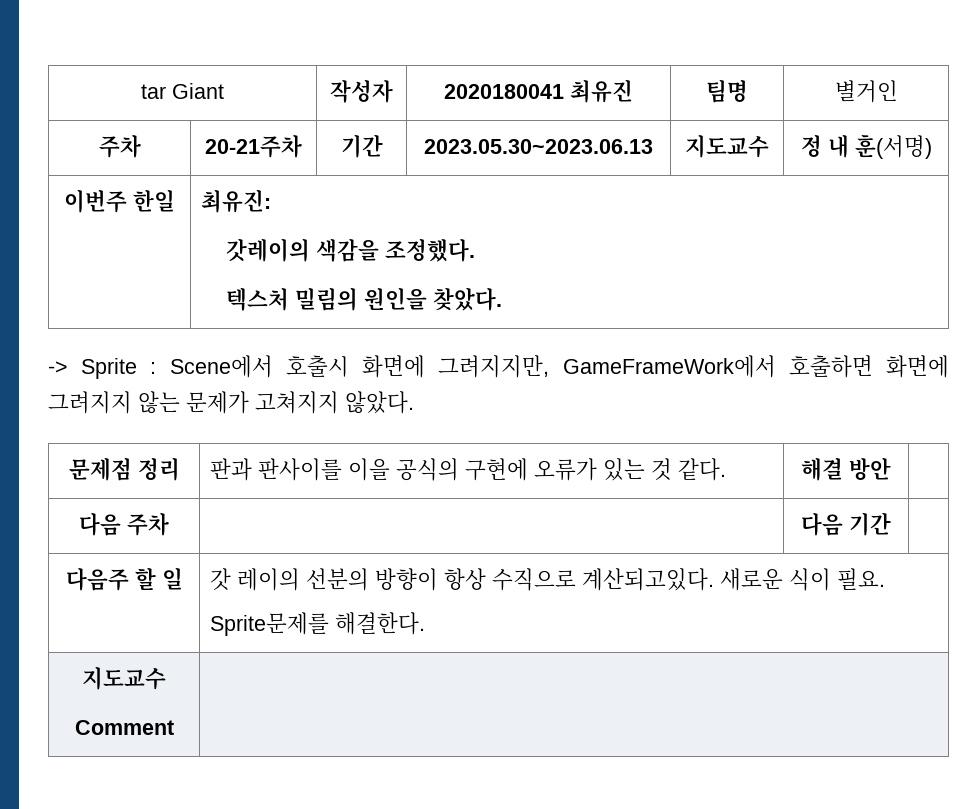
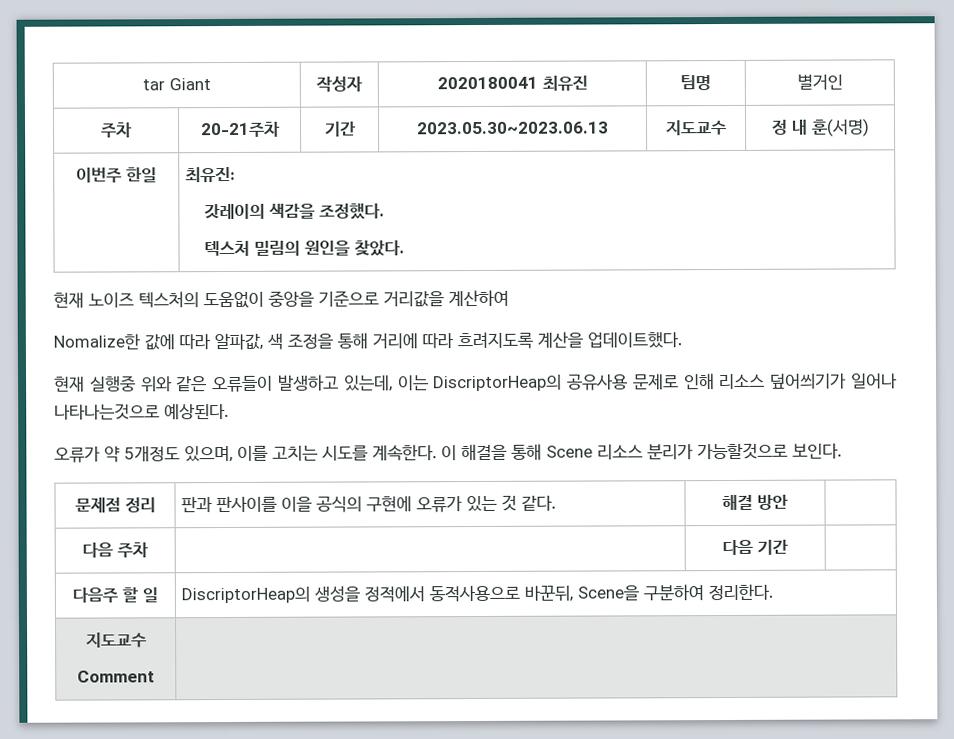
- -> Sprite : Scene에서 호출시 화면에 그려지지만, GameFrameWork에서 호출하면 화면에 그려지지 않는 문제가 고쳐지지 않았다.
+ 현재 노이즈 텍스처의 도움없이 중앙을 기준으로 거리값을 계산하여
+ Nomalize한 값에 따라 알파값, 색 조정을 통해 거리에 따라 흐려지도록 계산을 업데이트했다.
+ 현재 실행중 위와 같은 오류들이 발생하고 있는데, 이는 DiscriptorHeap의 공유사용 문제로 인해 리소스 덮어씌기가 일어나 나타나는것으로 예상된다.
+ 오류가 약 5개정도 있으며, 이를 고치는 시도를 계속한다. 이 해결을 통해 Scene 리소스 분리가 가능할것으로 보인다.
- 다음주 할 일 | 갓 레이의 선분의 방향이 항상 수직으로 계산되고있다. 새로운 식이 필요.
- Sprite문제를 해결한다.
+ 다음주 할 일 | DiscriptorHeap의 생성을 정적에서 동적사용으로 바꾼뒤, Scene을 구분하여 정리한다.

